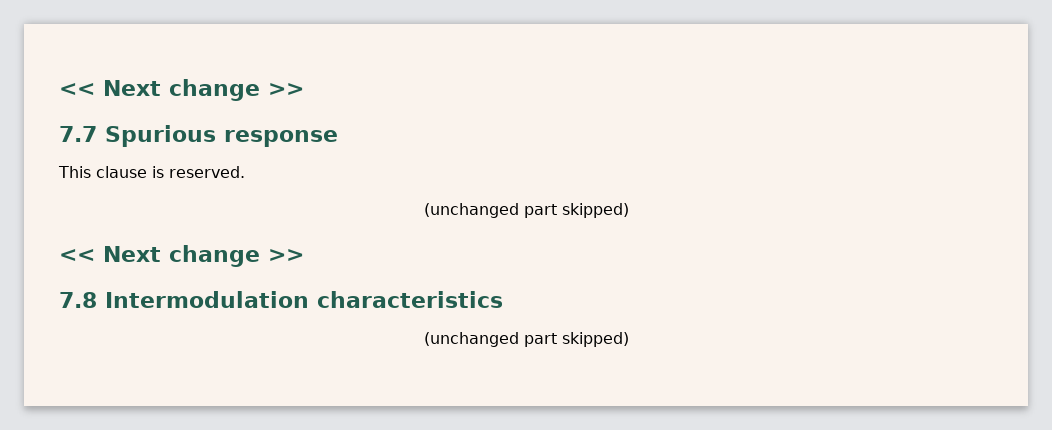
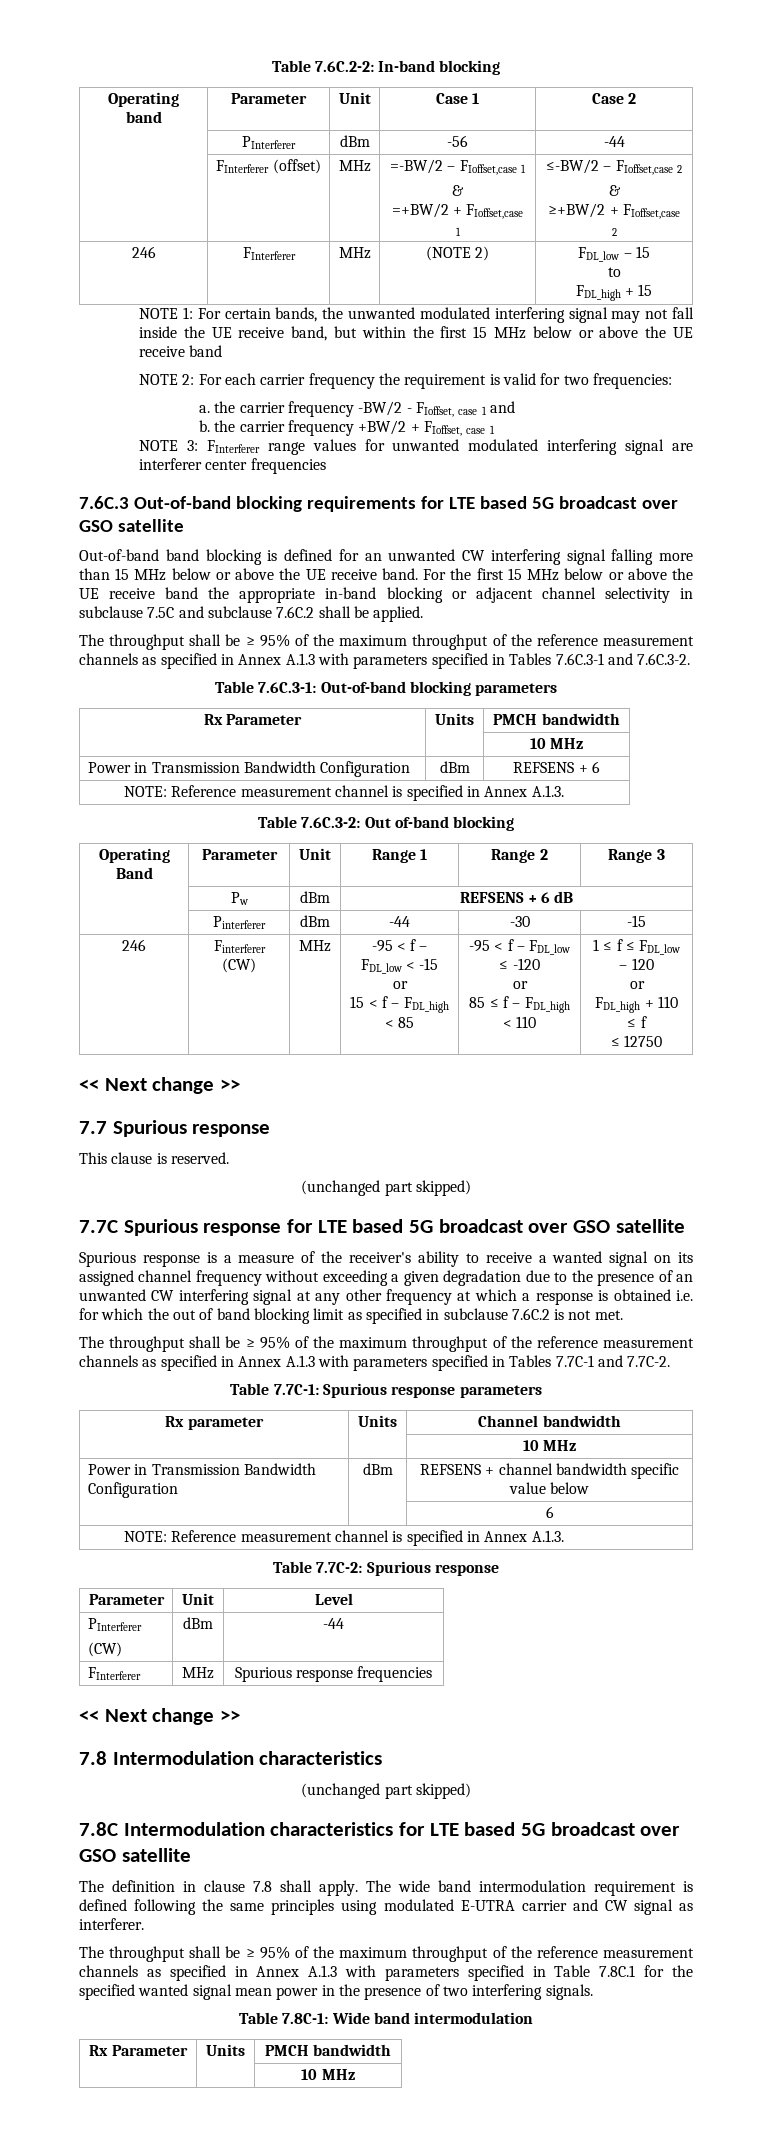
+ Table 7.6C.2-2: In-band blocking
+ Operating band | Parameter | Unit | Case 1 | Case 2
+ | PInterferer | dBm | -56 | -44
+ | FInterferer (offset) | MHz | =-BW/2 – FIoffset,case 1
+ &
+ =+BW/2 + FIoffset,case 1 | ≤-BW/2 – FIoffset,case 2
+ &
+ ≥+BW/2 + FIoffset,case 2
+ 246 | FInterferer | MHz | (NOTE 2) | FDL_low – 15
+ to
+ FDL_high + 15
+ NOTE 1: For certain bands, the unwanted modulated interfering signal may not fall inside the UE receive band, but within the first 15 MHz below or above the UE receive band
+ NOTE 2: For each carrier frequency the requirement is valid for two frequencies:
+ a. the carrier frequency -BW/2 - FIoffset, case 1 and
+ b. the carrier frequency +BW/2 + FIoffset, case 1
+ NOTE 3: FInterferer range values for unwanted modulated interfering signal are interferer center frequencies
+ 7.6C.3 Out-of-band blocking requirements for LTE based 5G broadcast over GSO satellite
+ Out-of-band band blocking is defined for an unwanted CW interfering signal falling more than 15 MHz below or above the UE receive band. For the first 15 MHz below or above the UE receive band the appropriate in-band blocking or adjacent channel selectivity in subclause 7.5C and subclause 7.6C.2 shall be applied.
+ The throughput shall be ≥ 95% of the maximum throughput of the reference measurement channels as specified in Annex A.1.3 with parameters specified in Tables 7.6C.3-1 and 7.6C.3-2.
+ Table 7.6C.3-1: Out-of-band blocking parameters
+ Rx Parameter | Units | PMCH bandwidth
+ | | 10 MHz
+ Power in Transmission Bandwidth Configuration | dBm | REFSENS + 6
+ NOTE: Reference measurement channel is specified in Annex A.1.3.
+ Table 7.6C.3-2: Out of-band blocking
+ Operating Band | Parameter | Unit | Range 1 | Range 2 | Range 3
+ | Pw | dBm | REFSENS + 6 dB
+ | Pinterferer | dBm | -44 | -30 | -15
+ 246 | Finterferer (CW) | MHz | -95 < f – FDL_low < -15
+ or
+ 15 < f – FDL_high < 85 | -95 < f – FDL_low ≤ -120
+ or
+ 85 ≤ f – FDL_high < 110 | 1 ≤ f ≤ FDL_low – 120
+ or
+ FDL_high + 110 ≤ f
+ ≤ 12750
+ 7.7C Spurious response for LTE based 5G broadcast over GSO satellite
+ Spurious response is a measure of the receiver's ability to receive a wanted signal on its assigned channel frequency without exceeding a given degradation due to the presence of an unwanted CW interfering signal at any other frequency at which a response is obtained i.e. for which the out of band blocking limit as specified in subclause 7.6C.2 is not met.
+ The throughput shall be ≥ 95% of the maximum throughput of the reference measurement channels as specified in Annex A.1.3 with parameters specified in Tables 7.7C-1 and 7.7C-2.
+ Table 7.7C-1: Spurious response parameters
+ Rx parameter | Units | Channel bandwidth
+ | | 10 MHz
+ Power in Transmission Bandwidth Configuration | dBm | REFSENS + channel bandwidth specific value below
+ | | 6
+ NOTE: Reference measurement channel is specified in Annex A.1.3.
+ Table 7.7C-2: Spurious response
+ Parameter | Unit | Level
+ PInterferer
+ (CW) | dBm | -44
+ FInterferer | MHz | Spurious response frequencies
+ 7.8C Intermodulation characteristics for LTE based 5G broadcast over GSO satellite
+ The definition in clause 7.8 shall apply. The wide band intermodulation requirement is defined following the same principles using modulated E-UTRA carrier and CW signal as interferer.
+ The throughput shall be ≥ 95% of the maximum throughput of the reference measurement channels as specified in Annex A.1.3 with parameters specified in Table 7.8C.1 for the specified wanted signal mean power in the presence of two interfering signals.
+ Table 7.8C-1: Wide band intermodulation
+ Rx Parameter | Units | PMCH bandwidth
+ | | 10 MHz

